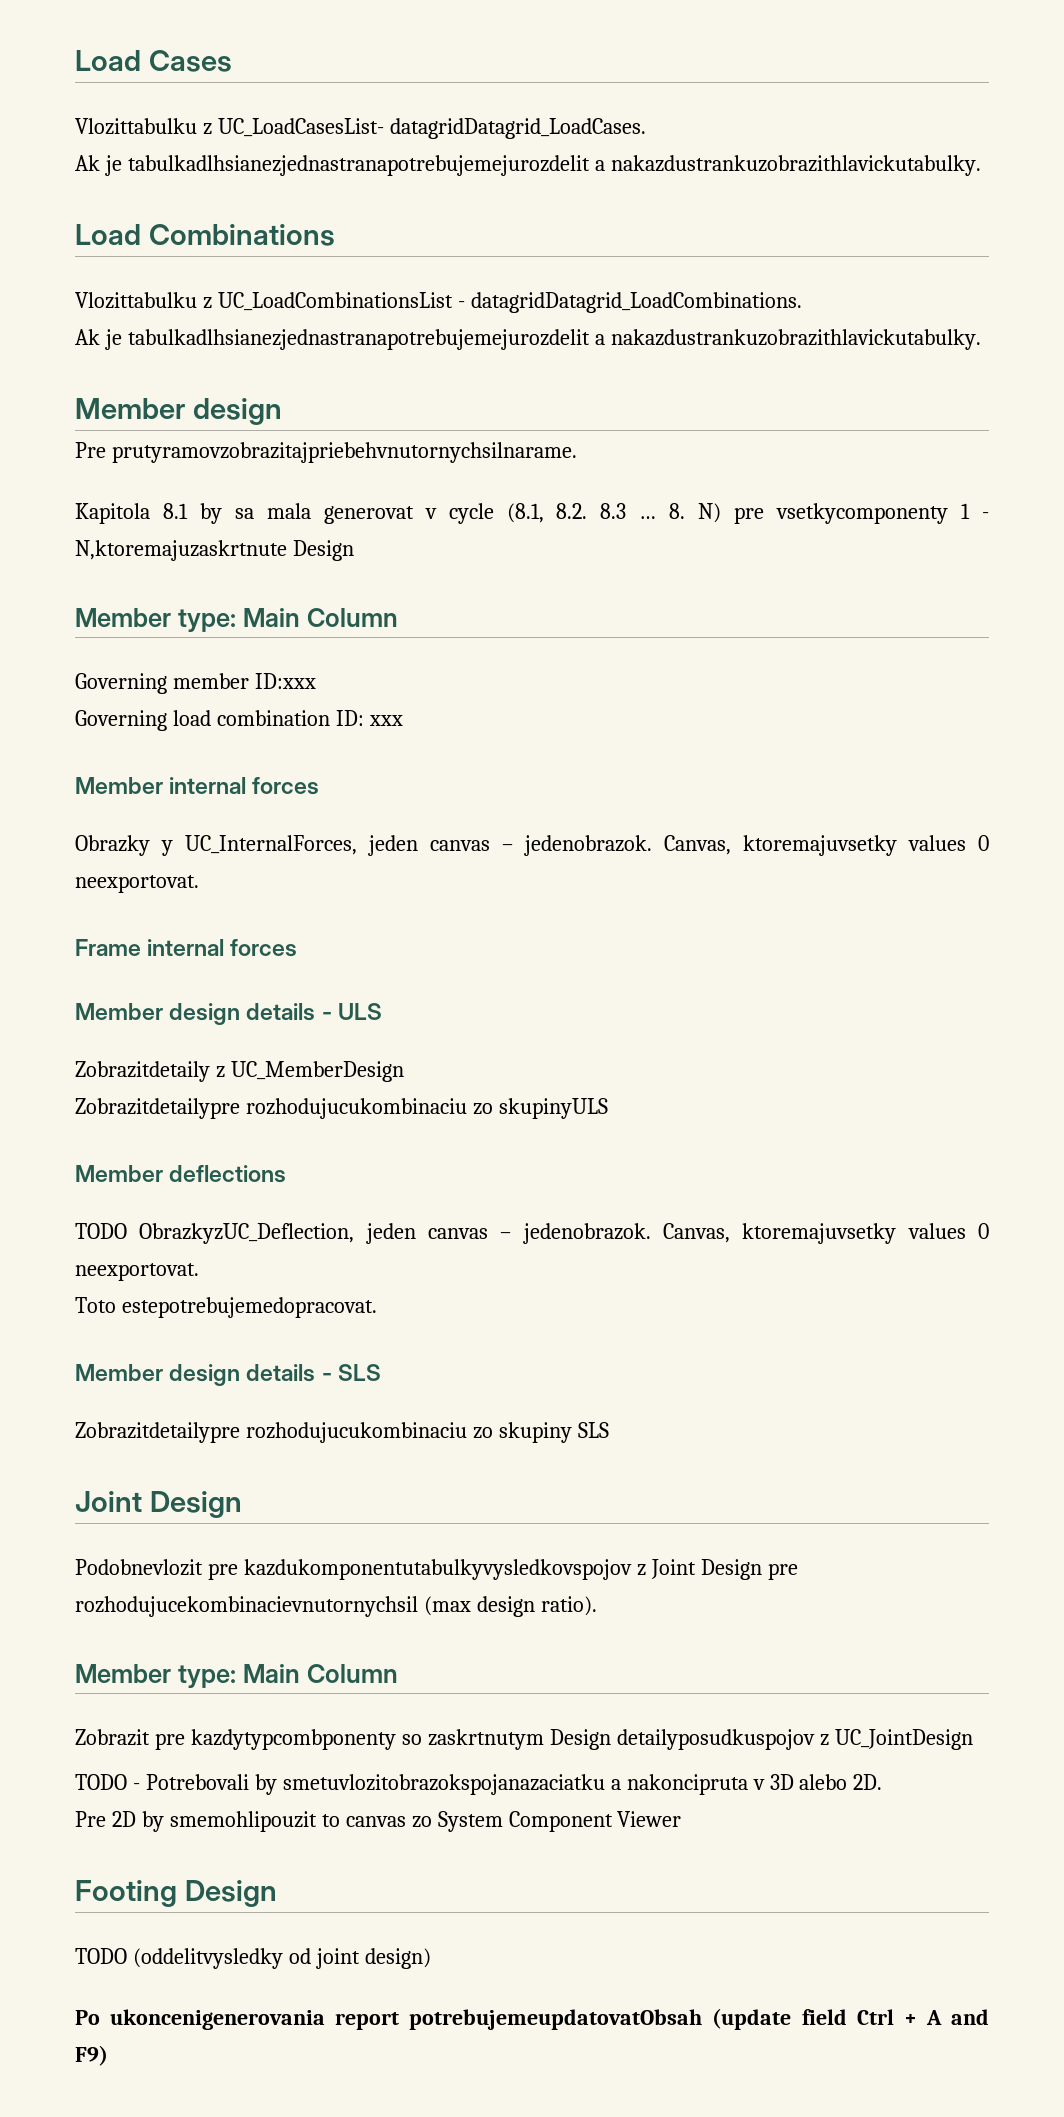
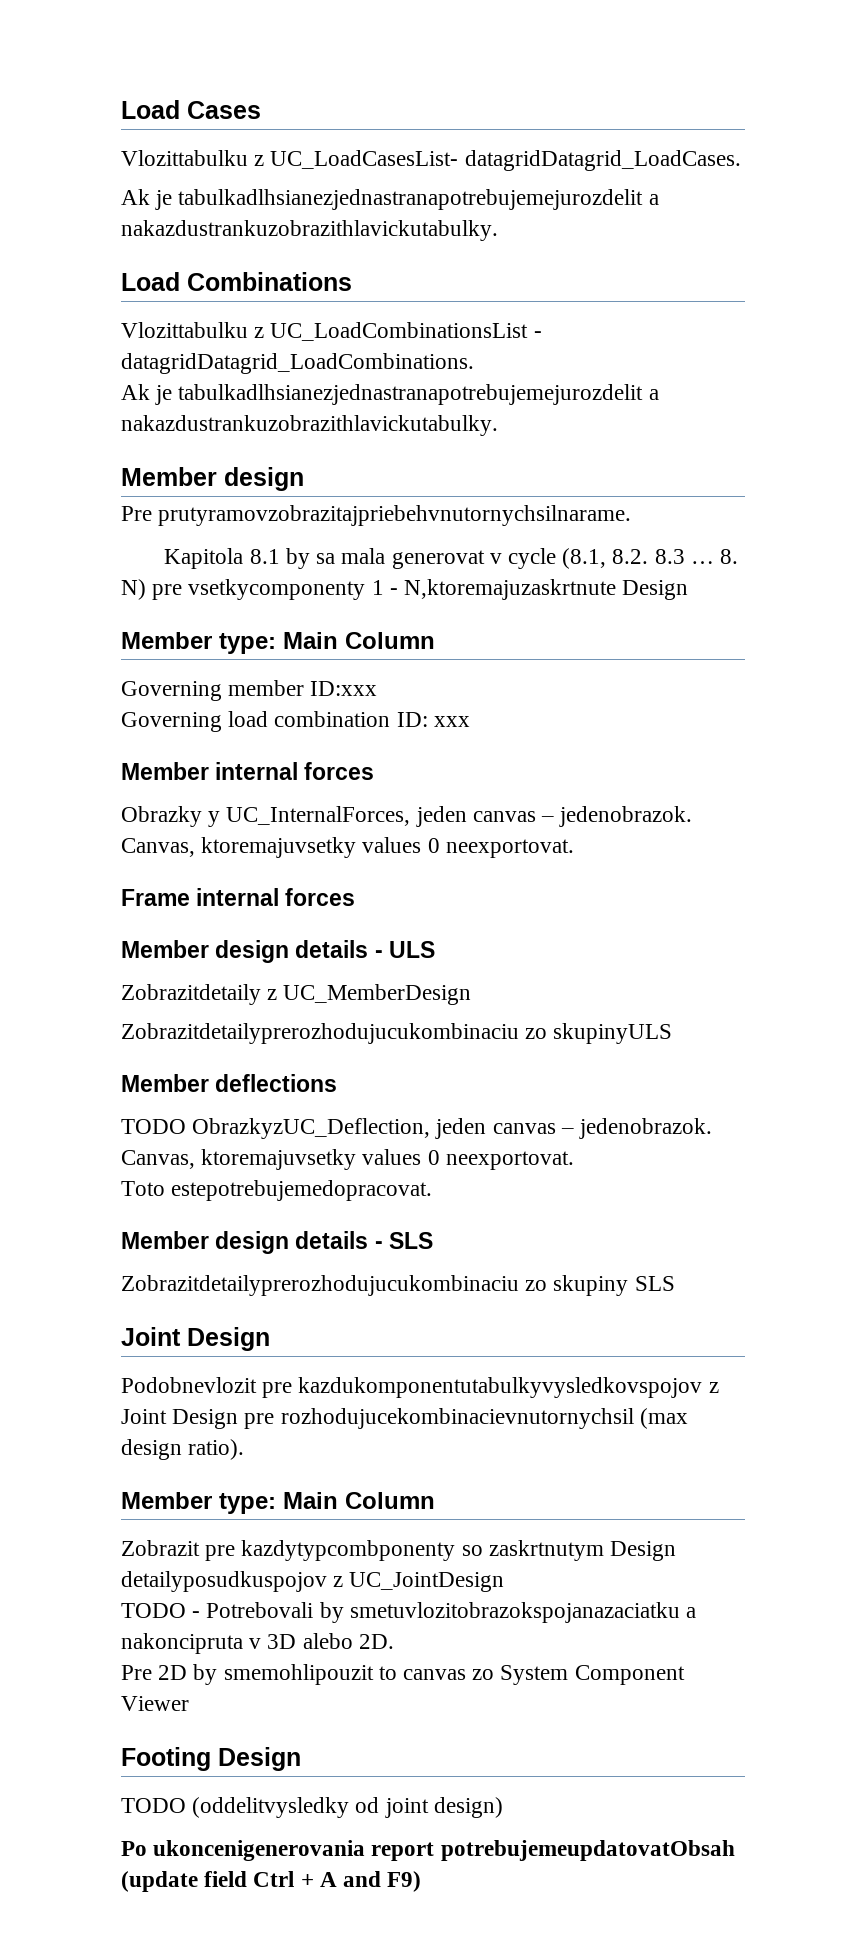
- Zobrazitdetailypre rozhodujucukombinaciu zo skupinyULS
+ Zobrazitdetailyprerozhodujucukombinaciu zo skupinyULS
- Zobrazitdetailypre rozhodujucukombinaciu zo skupiny SLS
+ Zobrazitdetailyprerozhodujucukombinaciu zo skupiny SLS

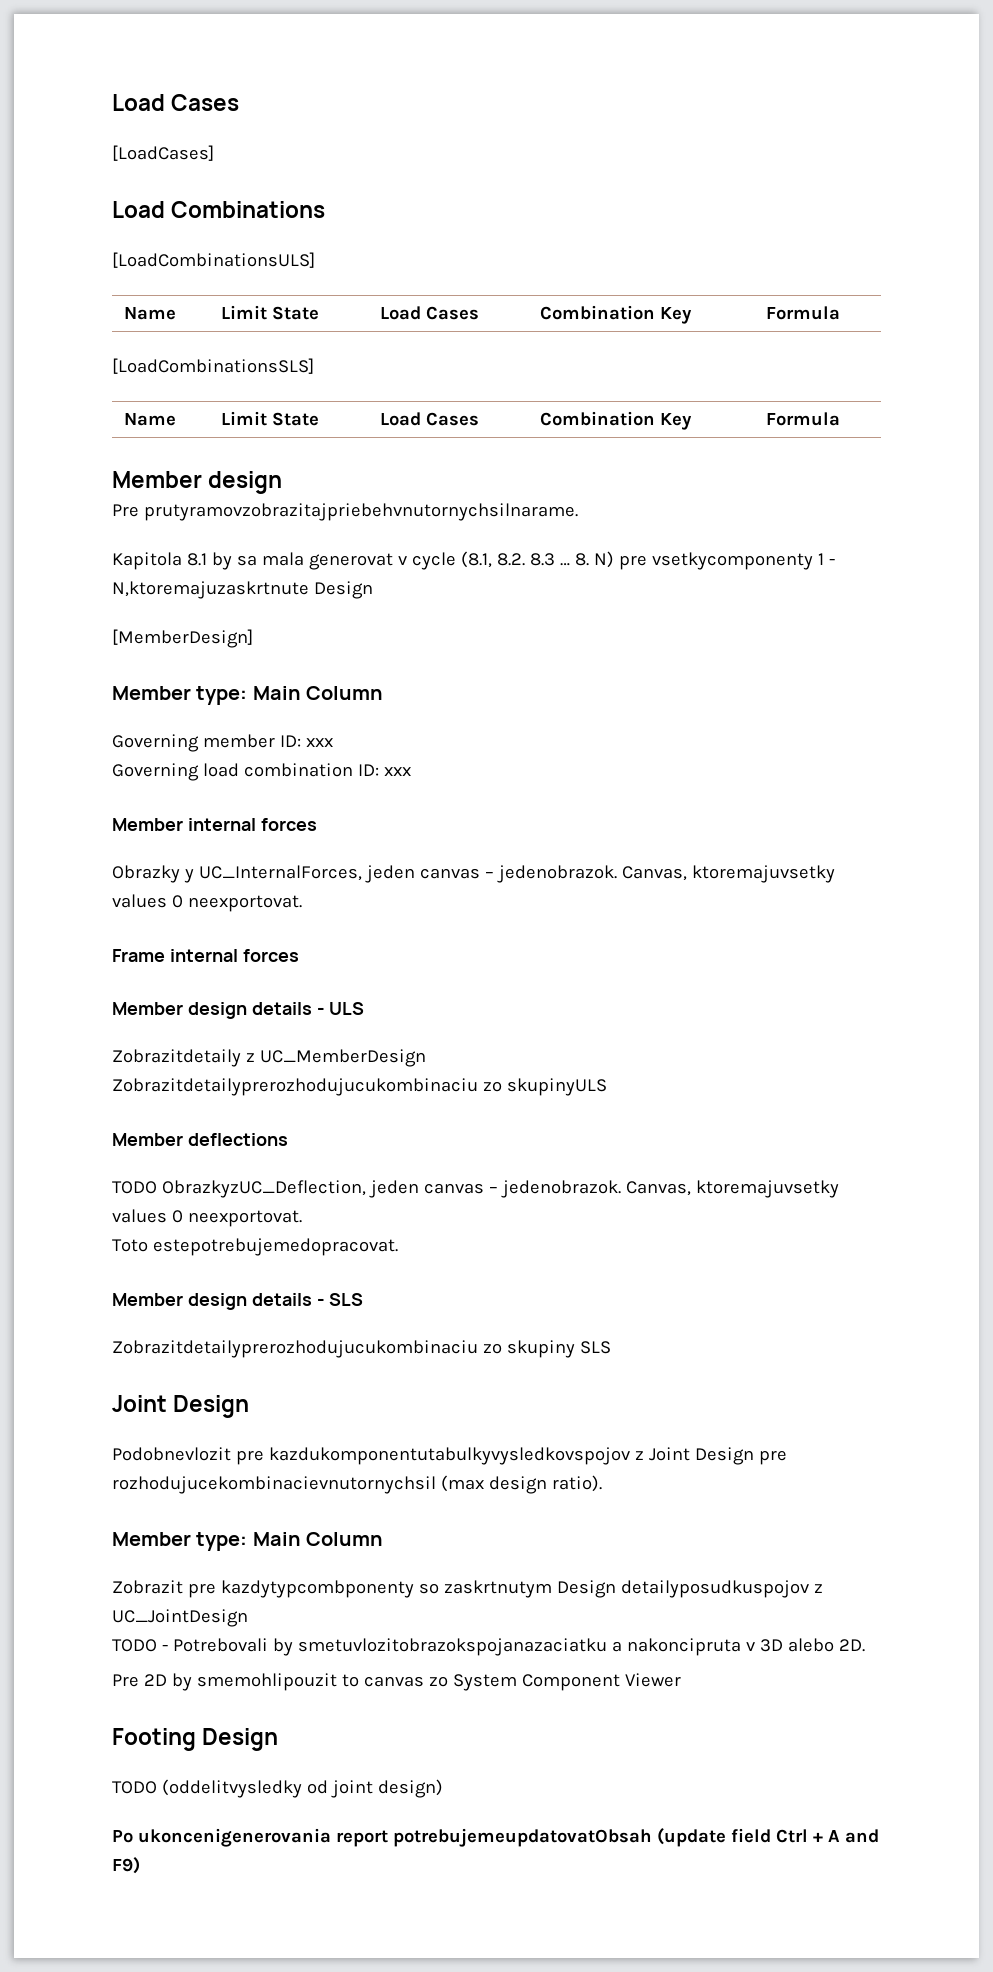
- Vlozittabulku z UC_LoadCasesList- datagridDatagrid_LoadCases.
- Ak je tabulkadlhsianezjednastranapotrebujemejurozdelit a nakazdustrankuzobrazithlavickutabulky.
+ [LoadCases]
  Load Combinations
- Vlozittabulku z UC_LoadCombinationsList - datagridDatagrid_LoadCombinations.
- Ak je tabulkadlhsianezjednastranapotrebujemejurozdelit a nakazdustrankuzobrazithlavickutabulky.
+ [LoadCombinationsULS]
+ Name | Limit State | Load Cases | Combination Key | Formula
+ [LoadCombinationsSLS]
+ Name | Limit State | Load Cases | Combination Key | Formula
+ [MemberDesign]
- Governing member ID:xxx
+ Governing member ID: xxx

